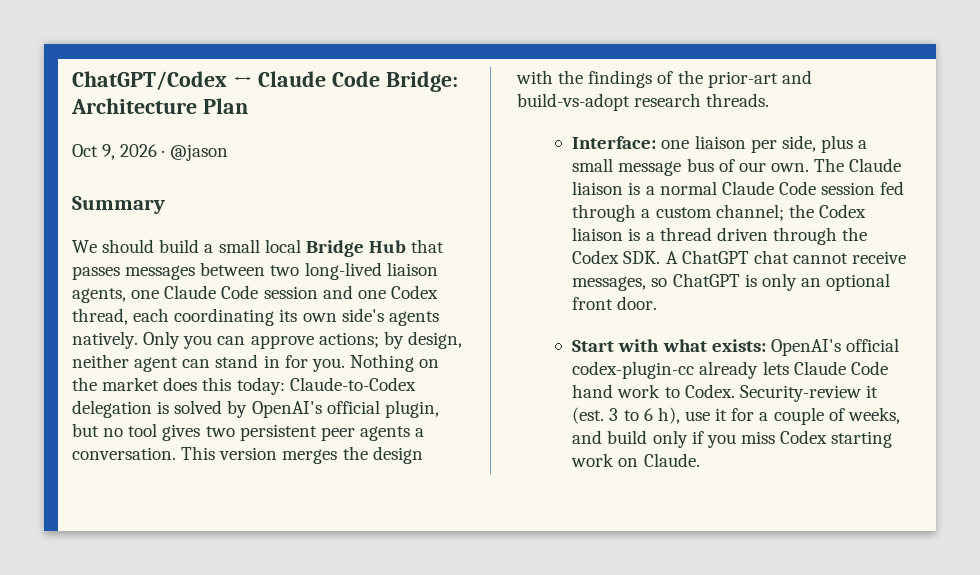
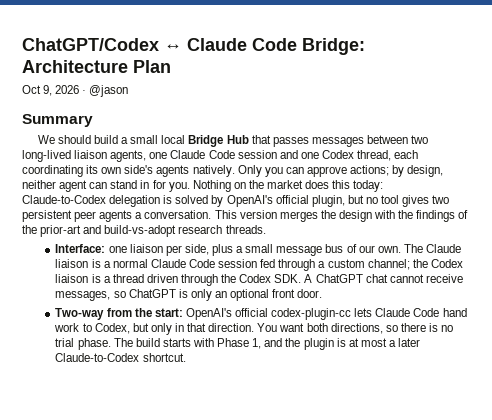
- Start with what exists: OpenAI's official codex-plugin-cc already lets Claude Code hand work to Codex. Security-review it (est. 3 to 6 h), use it for a couple of weeks, and build only if you miss Codex starting work on Claude.
+ Two-way from the start: OpenAI's official codex-plugin-cc lets Claude Code hand work to Codex, but only in that direction. You want both directions, so there is no trial phase. The build starts with Phase 1, and the plugin is at most a later Claude-to-Codex shortcut.

